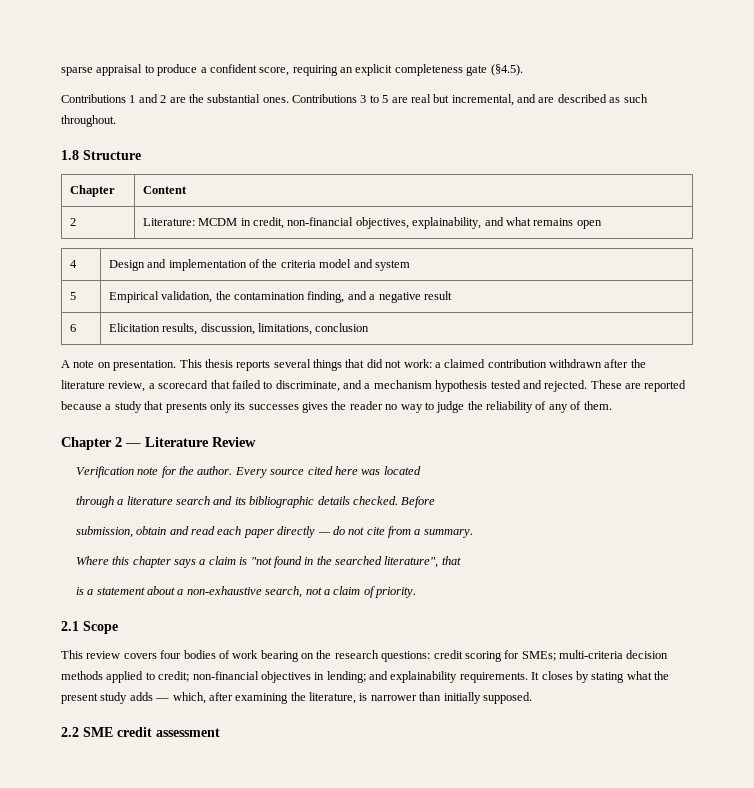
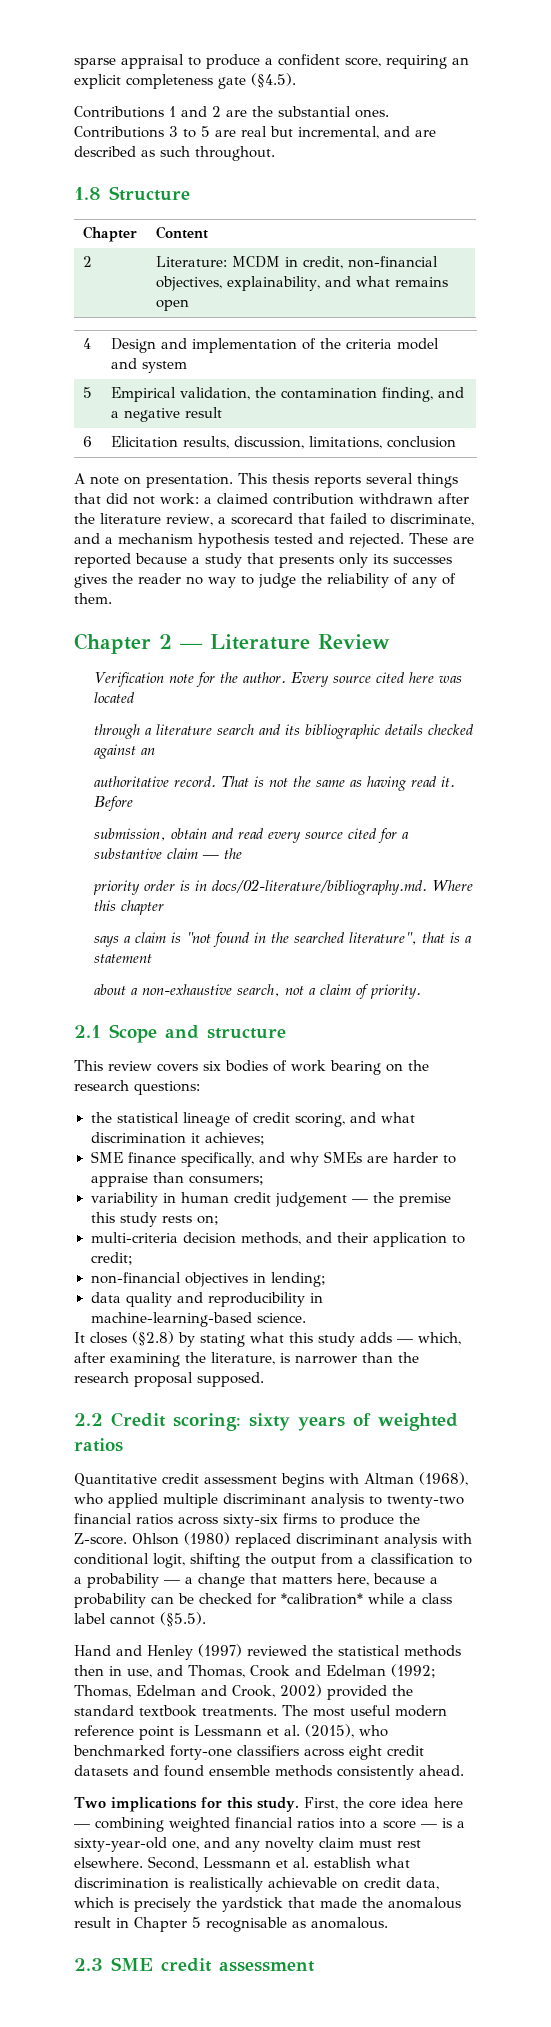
- through a literature search and its bibliographic details checked.
+ through a literature search and its bibliographic details checked against an
+ authoritative record. That is not the same as having read it.
- submission, obtain and read each paper directly — do not cite from a summary.
- Where this chapter says a claim is "not found in the searched literature", that
- is a statement about a non-exhaustive search, not a claim of priority.
+ submission, obtain and read every source cited for a substantive claim — the
+ priority order is in docs/02-literature/bibliography.md. Where this chapter
+ says a claim is "not found in the searched literature", that is a statement
+ about a non-exhaustive search, not a claim of priority.
- 2.1 Scope
+ 2.1 Scope and structure
- This review covers four bodies of work bearing on the research questions: credit scoring for SMEs; multi-criteria decision methods applied to credit; non-financial objectives in lending; and explainability requirements. It closes by stating what the present study adds — which, after examining the literature, is narrower than initially supposed.
+ This review covers six bodies of work bearing on the research questions:
+ the statistical lineage of credit scoring, and what discrimination it achieves;
+ SME finance specifically, and why SMEs are harder to appraise than consumers;
+ variability in human credit judgement — the premise this study rests on;
+ multi-criteria decision methods, and their application to credit;
+ non-financial objectives in lending;
+ data quality and reproducibility in machine-learning-based science.
+ It closes (§2.8) by stating what this study adds — which, after examining the literature, is narrower than the research proposal supposed.
- 2.2 SME credit assessment
+ 2.2 Credit scoring: sixty years of weighted ratios
+ Quantitative credit assessment begins with Altman (1968), who applied multiple discriminant analysis to twenty-two financial ratios across sixty-six firms to produce the Z-score. Ohlson (1980) replaced discriminant analysis with conditional logit, shifting the output from a classification to a probability — a change that matters here, because a probability can be checked for *calibration* while a class label cannot (§5.5).
+ Hand and Henley (1997) reviewed the statistical methods then in use, and Thomas, Crook and Edelman (1992; Thomas, Edelman and Crook, 2002) provided the standard textbook treatments. The most useful modern reference point is Lessmann et al. (2015), who benchmarked forty-one classifiers across eight credit datasets and found ensemble methods consistently ahead.
+ Two implications for this study. First, the core idea here — combining weighted financial ratios into a score — is a sixty-year-old one, and any novelty claim must rest elsewhere. Second, Lessmann et al. establish what discrimination is realistically achievable on credit data, which is precisely the yardstick that made the anomalous result in Chapter 5 recognisable as anomalous.
+ 2.3 SME credit assessment

